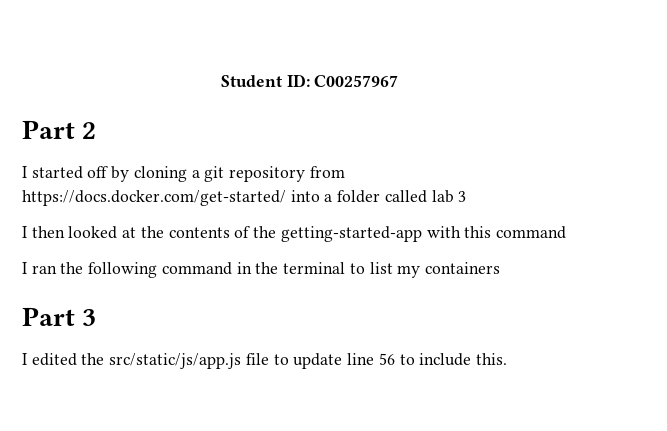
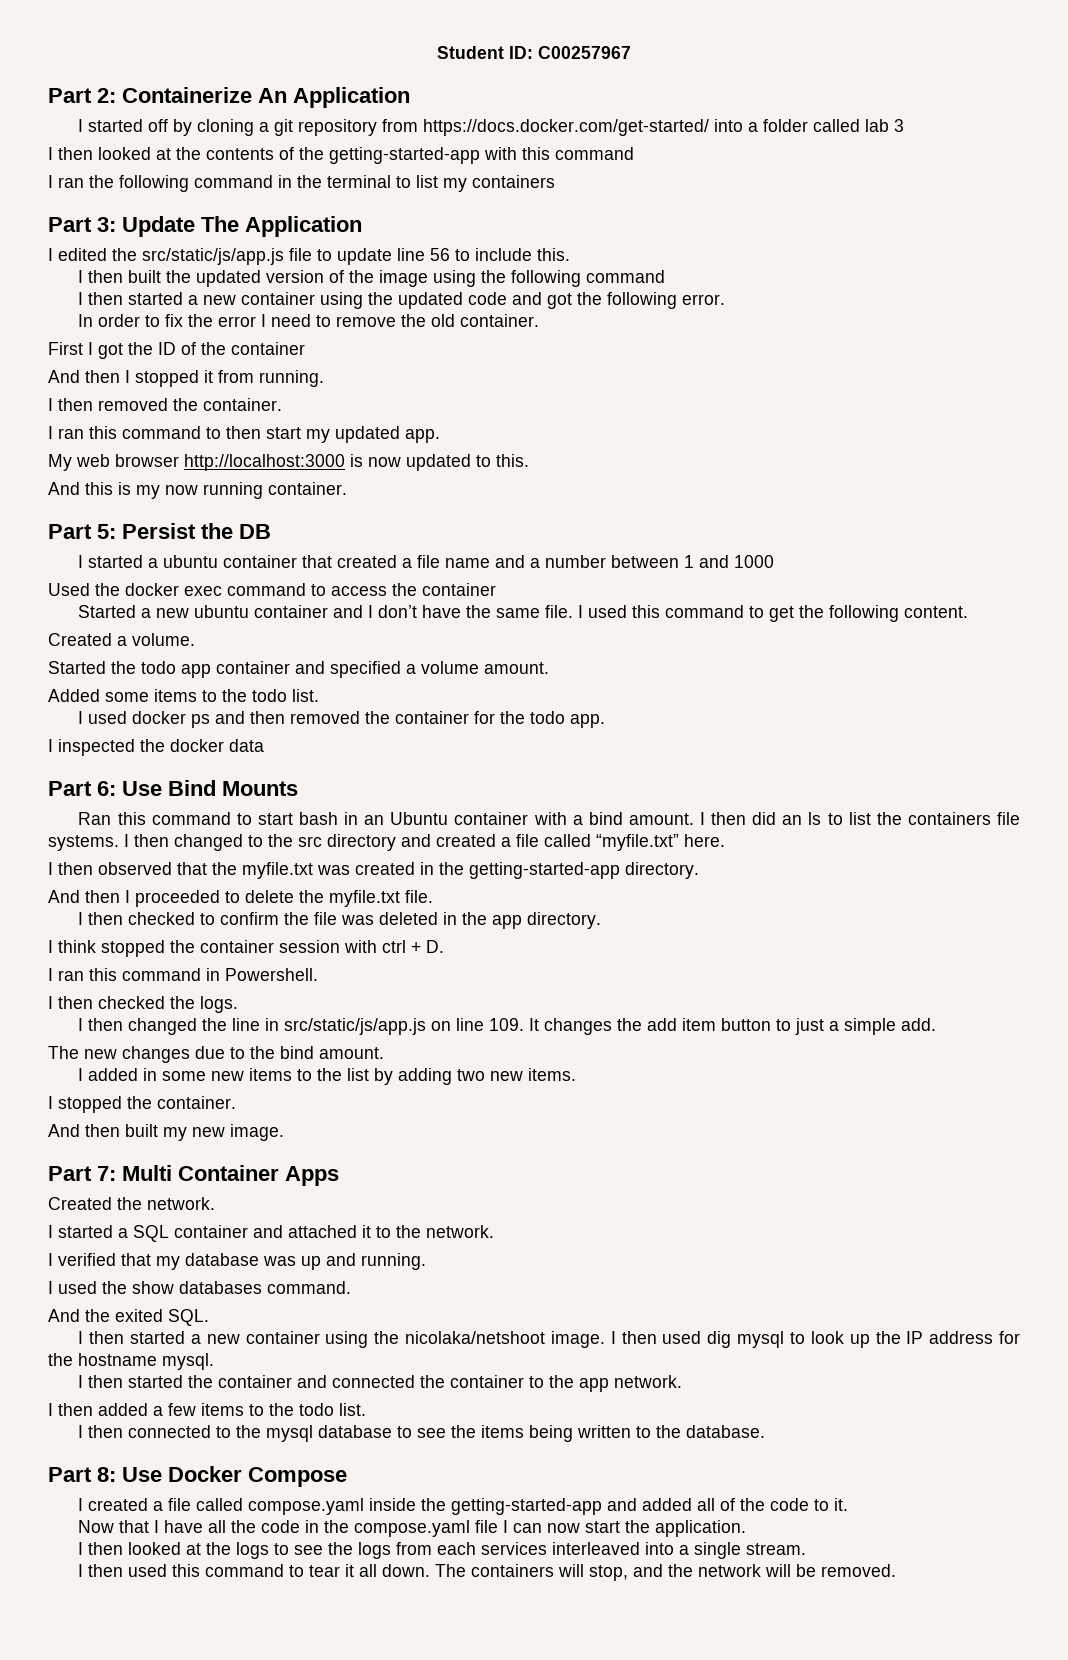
- Part 2
+ Part 2: Containerize An Application
- Part 3
+ Part 3: Update The Application
+ I then built the updated version of the image using the following command
+ I then started a new container using the updated code and got the following error.
+ In order to fix the error I need to remove the old container.
+ First I got the ID of the container
+ And then I stopped it from running.
+ I then removed the container.
+ I ran this command to then start my updated app.
+ My web browser http://localhost:3000 is now updated to this.
+ And this is my now running container.
+ Part 5: Persist the DB
+ I started a ubuntu container that created a file name and a number between 1 and 1000
+ Used the docker exec command to access the container
+ Started a new ubuntu container and I don’t have the same file. I used this command to get the following content.
+ Created a volume.
+ Started the todo app container and specified a volume amount.
+ Added some items to the todo list.
+ I used docker ps and then removed the container for the todo app.
+ I inspected the docker data
+ Part 6: Use Bind Mounts
+ Ran this command to start bash in an Ubuntu container with a bind amount. I then did an ls to list the containers file systems. I then changed to the src directory and created a file called “myfile.txt” here.
+ I then observed that the myfile.txt was created in the getting-started-app directory.
+ And then I proceeded to delete the myfile.txt file.
+ I then checked to confirm the file was deleted in the app directory.
+ I think stopped the container session with ctrl + D.
+ I ran this command in Powershell.
+ I then checked the logs.
+ I then changed the line in src/static/js/app.js on line 109. It changes the add item button to just a simple add.
+ The new changes due to the bind amount.
+ I added in some new items to the list by adding two new items.
+ I stopped the container.
+ And then built my new image.
+ Part 7: Multi Container Apps
+ Created the network.
+ I started a SQL container and attached it to the network.
+ I verified that my database was up and running.
+ I used the show databases command.
+ And the exited SQL.
+ I then started a new container using the nicolaka/netshoot image. I then used dig mysql to look up the IP address for the hostname mysql.
+ I then started the container and connected the container to the app network.
+ I then added a few items to the todo list.
+ I then connected to the mysql database to see the items being written to the database.
+ Part 8: Use Docker Compose
+ I created a file called compose.yaml inside the getting-started-app and added all of the code to it.
+ Now that I have all the code in the compose.yaml file I can now start the application.
+ I then looked at the logs to see the logs from each services interleaved into a single stream.
+ I then used this command to tear it all down. The containers will stop, and the network will be removed.

